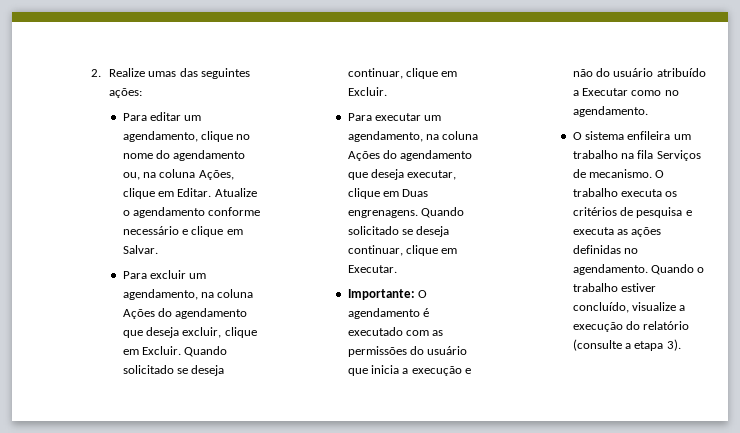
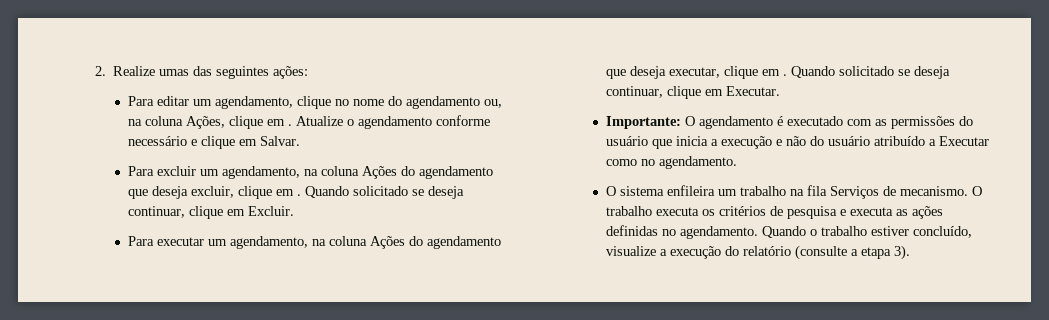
- Para editar um agendamento, clique no nome do agendamento ou, na coluna Ações, clique em Editar.
+ Para editar um agendamento, clique no nome do agendamento ou, na coluna Ações, clique em .
- Para excluir um agendamento, na coluna Ações do agendamento que deseja excluir, clique em Excluir.
+ Para excluir um agendamento, na coluna Ações do agendamento que deseja excluir, clique em .
- Para executar um agendamento, na coluna Ações do agendamento que deseja executar, clique em Duas engrenagens.
+ Para executar um agendamento, na coluna Ações do agendamento que deseja executar, clique em .

